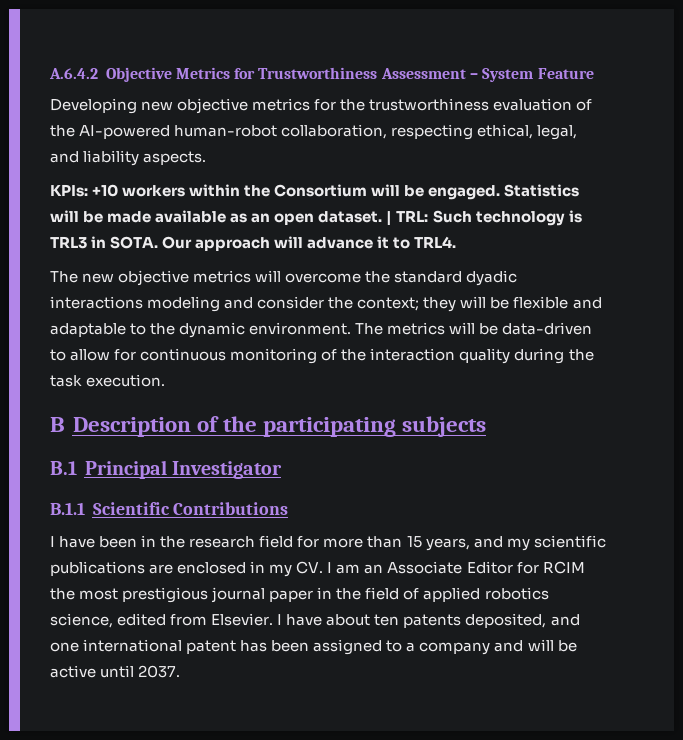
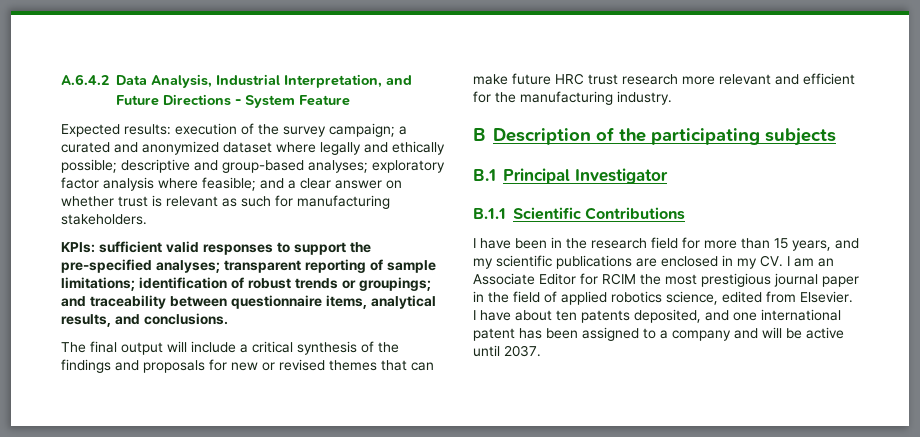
- A.6.4.2 Objective Metrics for Trustworthiness Assessment – System Feature
- Developing new objective metrics for the trustworthiness evaluation of the AI-powered human-robot collaboration, respecting ethical, legal, and liability aspects.
- KPIs: +10 workers within the Consortium will be engaged. Statistics will be made available as an open dataset. | TRL: Such technology is TRL3 in SOTA. Our approach will advance it to TRL4.
- The new objective metrics will overcome the standard dyadic interactions modeling and consider the context; they will be flexible and adaptable to the dynamic environment. The metrics will be data-driven to allow for continuous monitoring of the interaction quality during the task execution.
+ A.6.4.2 Data Analysis, Industrial Interpretation, and Future Directions - System Feature
+ Expected results: execution of the survey campaign; a curated and anonymized dataset where legally and ethically possible; descriptive and group-based analyses; exploratory factor analysis where feasible; and a clear answer on whether trust is relevant as such for manufacturing stakeholders.
+ KPIs: sufficient valid responses to support the pre-specified analyses; transparent reporting of sample limitations; identification of robust trends or groupings; and traceability between questionnaire items, analytical results, and conclusions.
+ The final output will include a critical synthesis of the findings and proposals for new or revised themes that can make future HRC trust research more relevant and efficient for the manufacturing industry.

